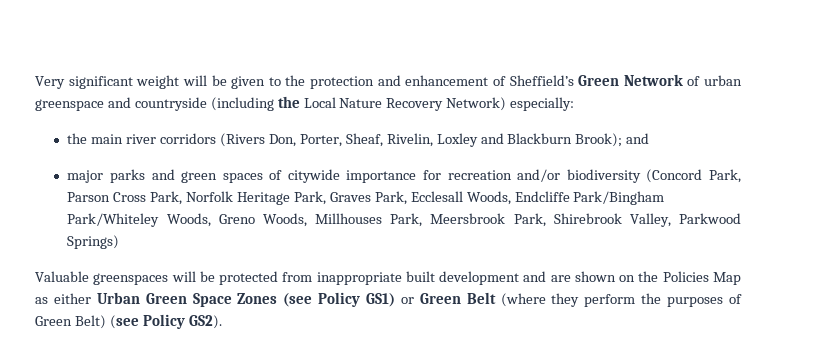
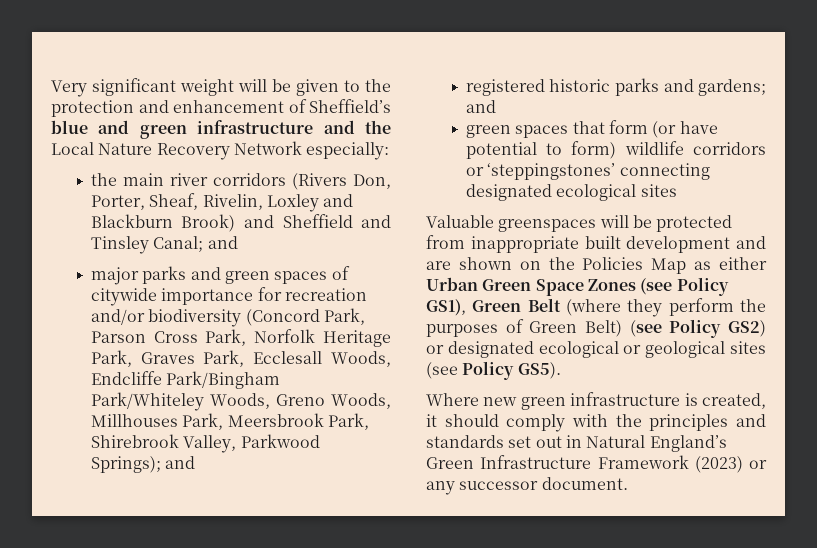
- Very significant weight will be given to the protection and enhancement of Sheffield’s Green Network of urban greenspace and countryside (including the Local Nature Recovery Network) especially:
+ Very significant weight will be given to the protection and enhancement of Sheffield’s blue and green infrastructure and the Local Nature Recovery Network especially:
- the main river corridors (Rivers Don, Porter, Sheaf, Rivelin, Loxley and Blackburn Brook); and
+ the main river corridors (Rivers Don, Porter, Sheaf, Rivelin, Loxley and Blackburn Brook) and Sheffield and Tinsley Canal; and
- major parks and green spaces of citywide importance for recreation and/or biodiversity (Concord Park, Parson Cross Park, Norfolk Heritage Park, Graves Park, Ecclesall Woods, Endcliffe Park/Bingham Park/Whiteley Woods, Greno Woods, Millhouses Park, Meersbrook Park, Shirebrook Valley, Parkwood Springs)
+ major parks and green spaces of citywide importance for recreation and/or biodiversity (Concord Park, Parson Cross Park, Norfolk Heritage Park, Graves Park, Ecclesall Woods, Endcliffe Park/Bingham Park/Whiteley Woods, Greno Woods, Millhouses Park, Meersbrook Park, Shirebrook Valley, Parkwood Springs); and
+ registered historic parks and gardens; and
+ green spaces that form (or have potential to form) wildlife corridors or ‘steppingstones’ connecting designated ecological sites
- Valuable greenspaces will be protected from inappropriate built development and are shown on the Policies Map as either Urban Green Space Zones (see Policy GS1) or Green Belt (where they perform the purposes of Green Belt) (see Policy GS2).
+ Valuable greenspaces will be protected from inappropriate built development and are shown on the Policies Map as either Urban Green Space Zones (see Policy GS1), Green Belt (where they perform the purposes of Green Belt) (see Policy GS2) or designated ecological or geological sites (see Policy GS5).
+ Where new green infrastructure is created, it should comply with the principles and standards set out in Natural England’s Green Infrastructure Framework (2023) or any successor document.

